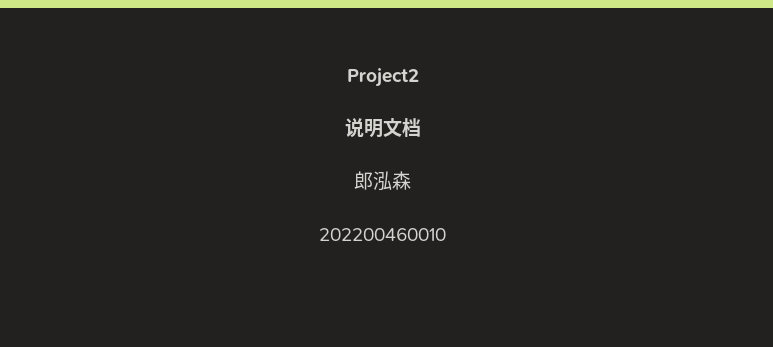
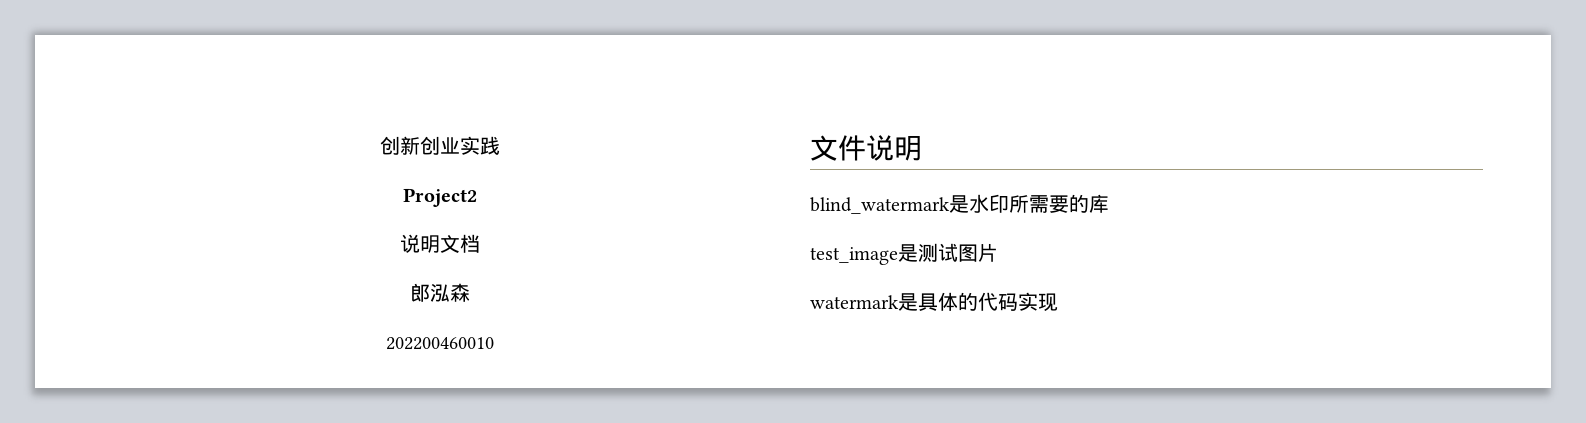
+ 创新创业实践
+ 文件说明
+ blind_watermark是水印所需要的库
+ test_image是测试图片
+ watermark是具体的代码实现

